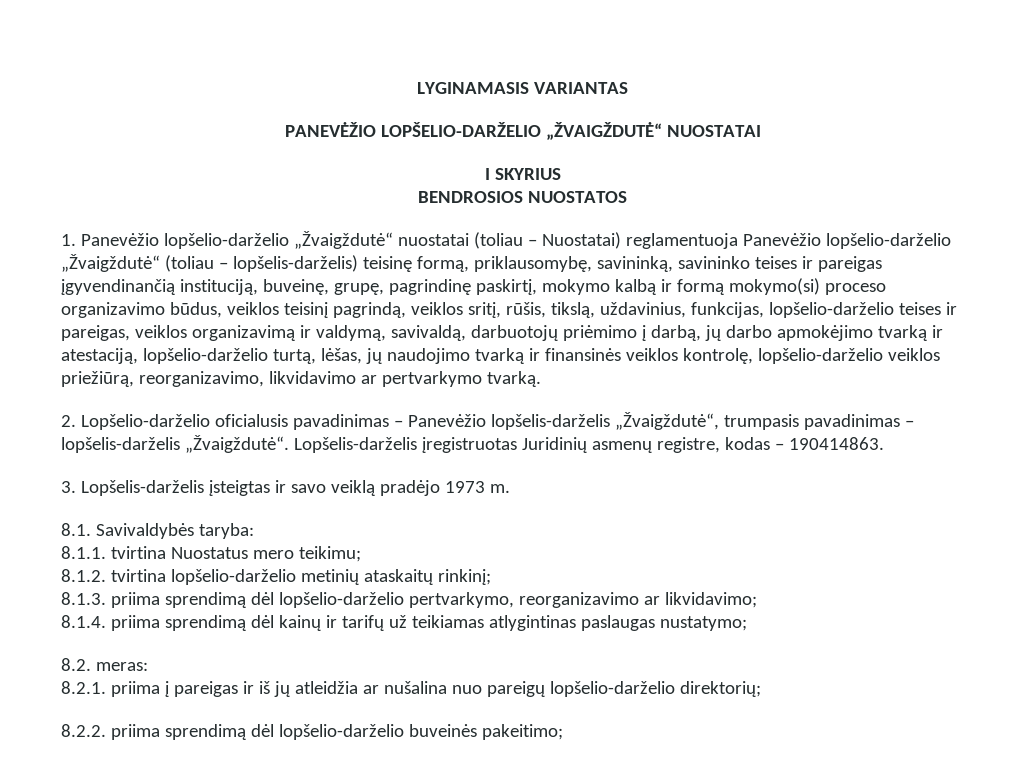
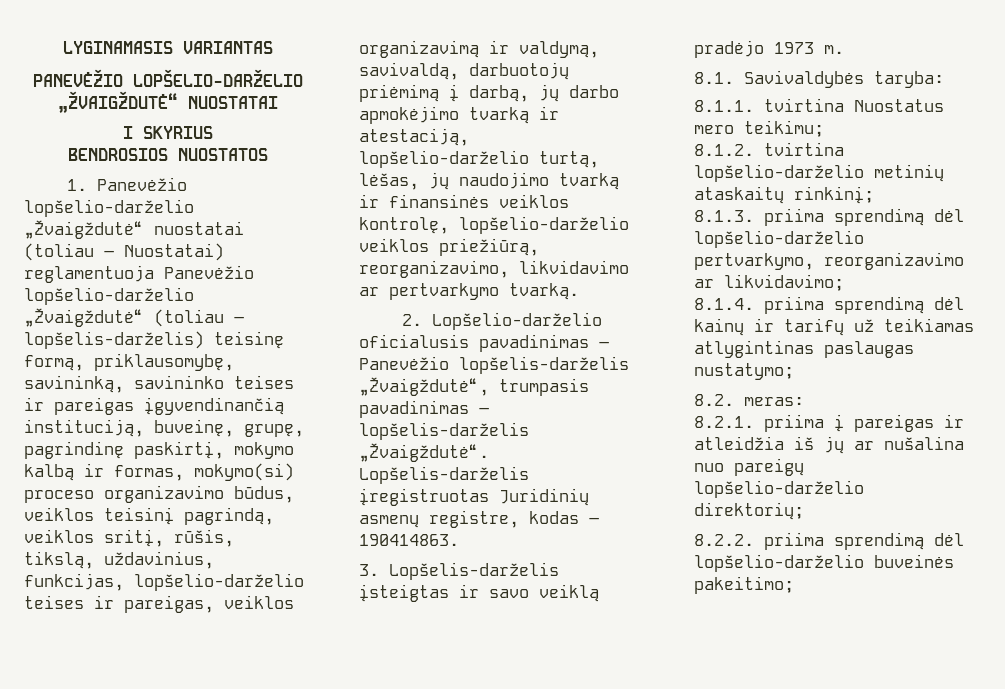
- 1. Panevėžio lopšelio-darželio „Žvaigždutė“ nuostatai (toliau – Nuostatai) reglamentuoja Panevėžio lopšelio-darželio „Žvaigždutė“ (toliau – lopšelis-darželis) teisinę formą, priklausomybę, savininką, savininko teises ir pareigas įgyvendinančią instituciją, buveinę, grupę, pagrindinę paskirtį, mokymo kalbą ir formą mokymo(si) proceso organizavimo būdus, veiklos teisinį pagrindą, veiklos sritį, rūšis, tikslą, uždavinius, funkcijas, lopšelio-darželio teises ir pareigas, veiklos organizavimą ir valdymą, savivaldą, darbuotojų priėmimo į darbą, jų darbo apmokėjimo tvarką ir atestaciją, lopšelio-darželio turtą, lėšas, jų naudojimo tvarką ir finansinės veiklos kontrolę, lopšelio-darželio veiklos priežiūrą, reorganizavimo, likvidavimo ar pertvarkymo tvarką.
+ 1. Panevėžio lopšelio-darželio „Žvaigždutė“ nuostatai (toliau – Nuostatai) reglamentuoja Panevėžio lopšelio-darželio „Žvaigždutė“ (toliau – lopšelis-darželis) teisinę formą, priklausomybę, savininką, savininko teises ir pareigas įgyvendinančią instituciją, buveinę, grupę, pagrindinę paskirtį, mokymo kalbą ir formas, mokymo(si) proceso organizavimo būdus, veiklos teisinį pagrindą, veiklos sritį, rūšis, tikslą, uždavinius, funkcijas, lopšelio-darželio teises ir pareigas, veiklos organizavimą ir valdymą, savivaldą, darbuotojų priėmimą į darbą, jų darbo apmokėjimo tvarką ir atestaciją, lopšelio-darželio turtą, lėšas, jų naudojimo tvarką ir finansinės veiklos kontrolę, lopšelio-darželio veiklos priežiūrą, reorganizavimo, likvidavimo ar pertvarkymo tvarką.
- 8.2.1. priima į pareigas ir iš jų atleidžia ar nušalina nuo pareigų lopšelio-darželio direktorių;
+ 8.2.1. priima į pareigas ir atleidžia iš jų ar nušalina nuo pareigų lopšelio-darželio direktorių;

